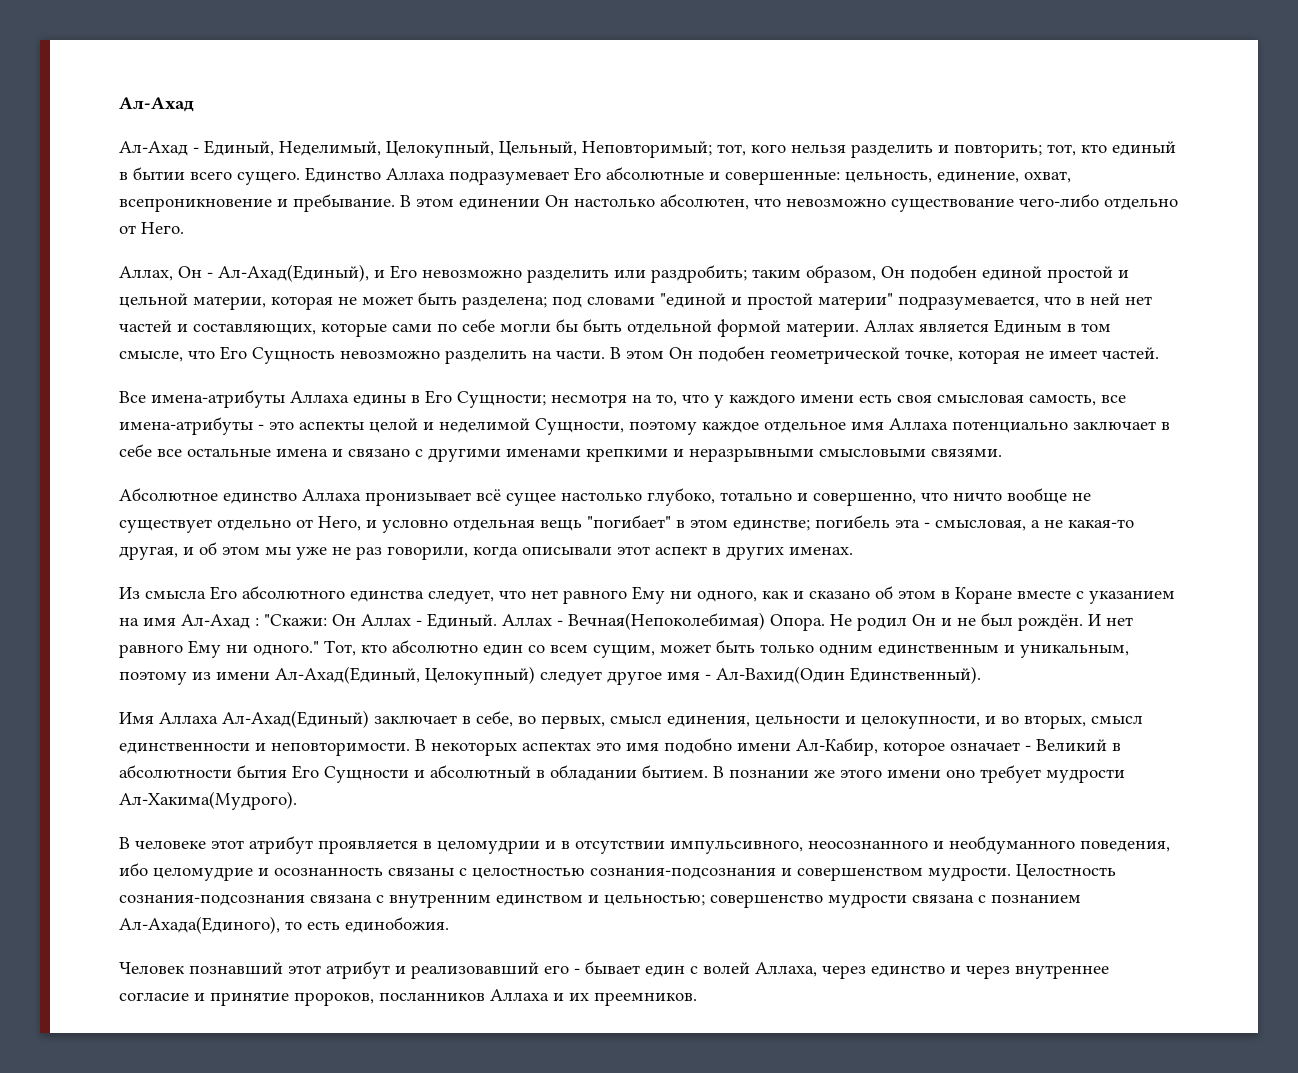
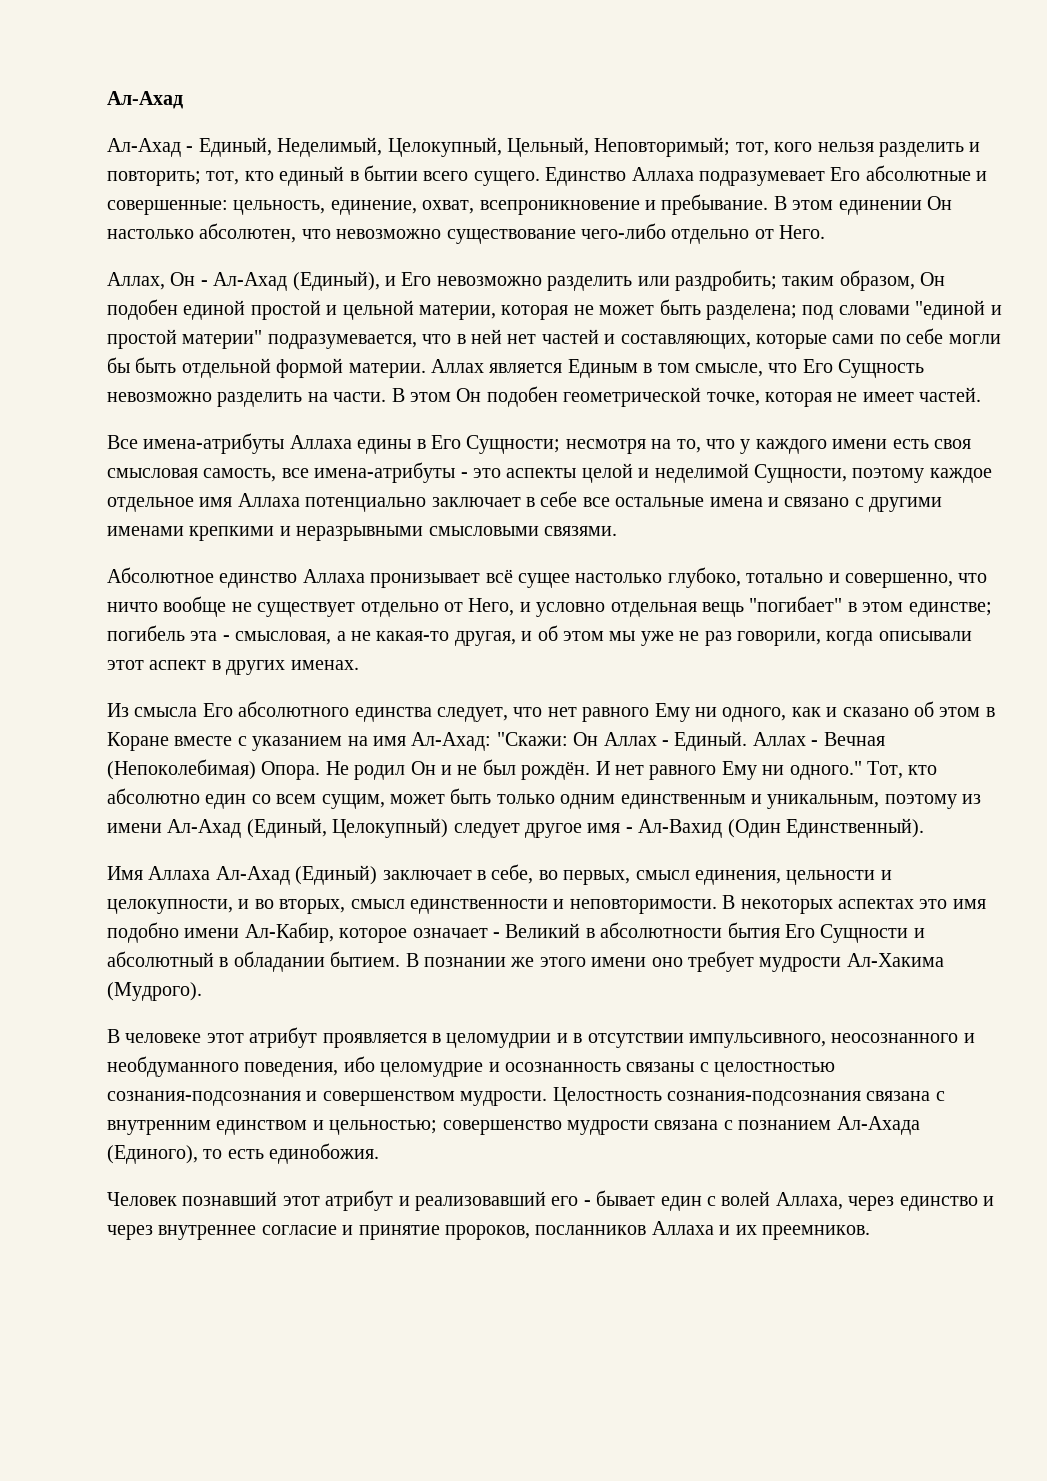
- Аллах, Он - Ал-Ахад(Единый), и Его невозможно разделить или раздробить; таким образом, Он подобен единой простой и цельной материи, которая не может быть разделена; под словами "единой и простой материи" подразумевается, что в ней нет частей и составляющих, которые сами по себе могли бы быть отдельной формой материи.
+ Аллах, Он - Ал-Ахад (Единый), и Его невозможно разделить или раздробить; таким образом, Он подобен единой простой и цельной материи, которая не может быть разделена; под словами "единой и простой материи" подразумевается, что в ней нет частей и составляющих, которые сами по себе могли бы быть отдельной формой материи.
- Из смысла Его абсолютного единства следует, что нет равного Ему ни одного, как и сказано об этом в Коране вместе с указанием на имя Ал-Ахад : "Скажи: Он Аллах - Единый.
+ Из смысла Его абсолютного единства следует, что нет равного Ему ни одного, как и сказано об этом в Коране вместе с указанием на имя Ал-Ахад: "Скажи: Он Аллах - Единый.
- Аллах - Вечная(Непоколебимая) Опора.
+ Аллах - Вечная (Непоколебимая) Опора.
- Тот, кто абсолютно един со всем сущим, может быть только одним единственным и уникальным, поэтому из имени Ал-Ахад(Единый, Целокупный) следует другое имя - Ал-Вахид(Один Единственный).
+ Тот, кто абсолютно един со всем сущим, может быть только одним единственным и уникальным, поэтому из имени Ал-Ахад (Единый, Целокупный) следует другое имя - Ал-Вахид (Один Единственный).
- Имя Аллаха Ал-Ахад(Единый) заключает в себе, во первых, смысл единения, цельности и целокупности, и во вторых, смысл единственности и неповторимости.
+ Имя Аллаха Ал-Ахад (Единый) заключает в себе, во первых, смысл единения, цельности и целокупности, и во вторых, смысл единственности и неповторимости.
- В познании же этого имени оно требует мудрости Ал-Хакима(Мудрого).
+ В познании же этого имени оно требует мудрости Ал-Хакима (Мудрого).
- Целостность сознания-подсознания связана с внутренним единством и цельностью; совершенство мудрости связана с познанием Ал-Ахада(Единого), то есть единобожия.
+ Целостность сознания-подсознания связана с внутренним единством и цельностью; совершенство мудрости связана с познанием Ал-Ахада (Единого), то есть единобожия.

